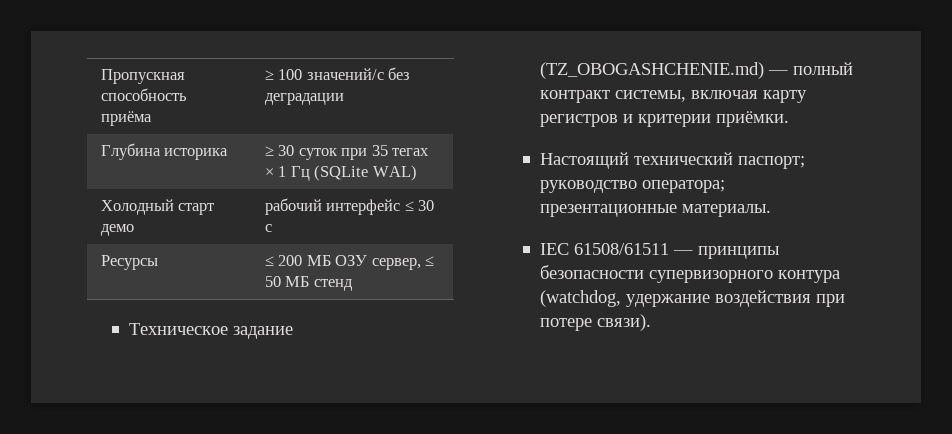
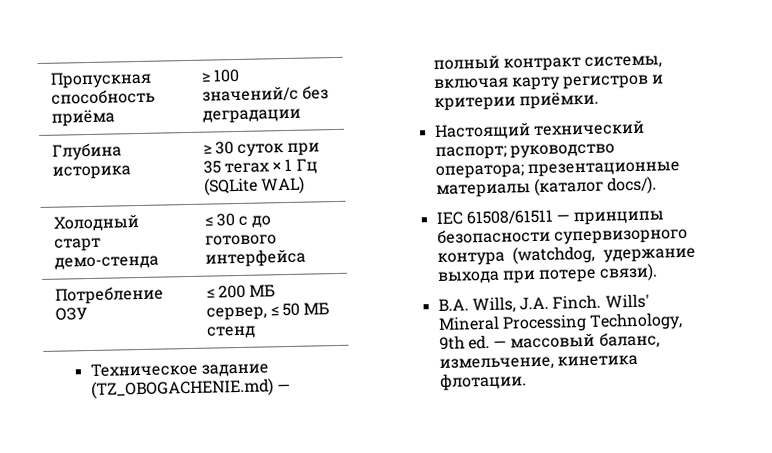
- Холодный старт демо | рабочий интерфейс ≤ 30 с
- Ресурсы | ≤ 200 МБ ОЗУ сервер, ≤ 50 МБ стенд
+ Холодный старт демо-стенда | ≤ 30 с до готового интерфейса
+ Потребление ОЗУ | ≤ 200 МБ сервер, ≤ 50 МБ стенд
- Техническое задание (TZ_OBOGASHCHENIE.md) — полный контракт системы, включая карту регистров и критерии приёмки.
+ Техническое задание (TZ_OBOGACHENIE.md) — полный контракт системы, включая карту регистров и критерии приёмки.
- Настоящий технический паспорт; руководство оператора; презентационные материалы.
+ Настоящий технический паспорт; руководство оператора; презентационные материалы (каталог docs/).
- IEC 61508/61511 — принципы безопасности супервизорного контура (watchdog, удержание воздействия при потере связи).
+ IEC 61508/61511 — принципы безопасности супервизорного контура (watchdog, удержание выхода при потере связи).
+ B.A. Wills, J.A. Finch. Wills' Mineral Processing Technology, 9th ed. — массовый баланс, измельчение, кинетика флотации.

